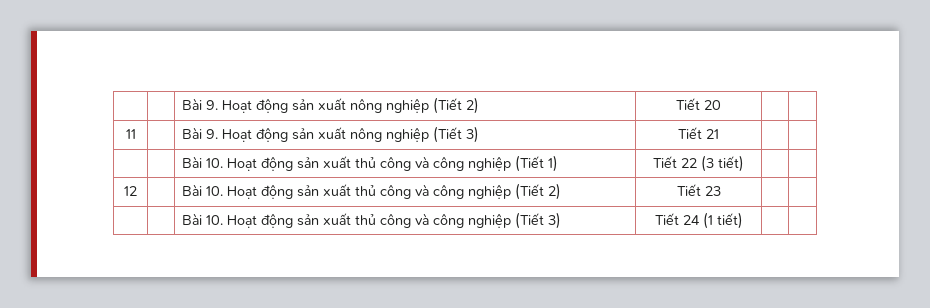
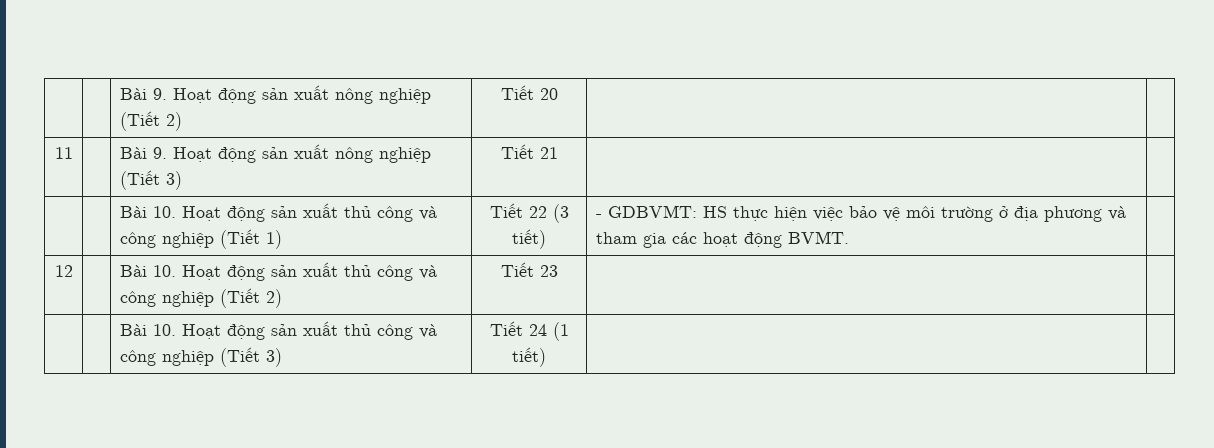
- | | Bài 10. Hoạt động sản xuất thủ công và công nghiệp (Tiết 1) | Tiết 22 (3 tiết) | |
+ | | Bài 10. Hoạt động sản xuất thủ công và công nghiệp (Tiết 1) | Tiết 22 (3 tiết) | - GDBVMT: HS thực hiện việc bảo vệ môi trường ở địa phương và tham gia các hoạt động BVMT. |

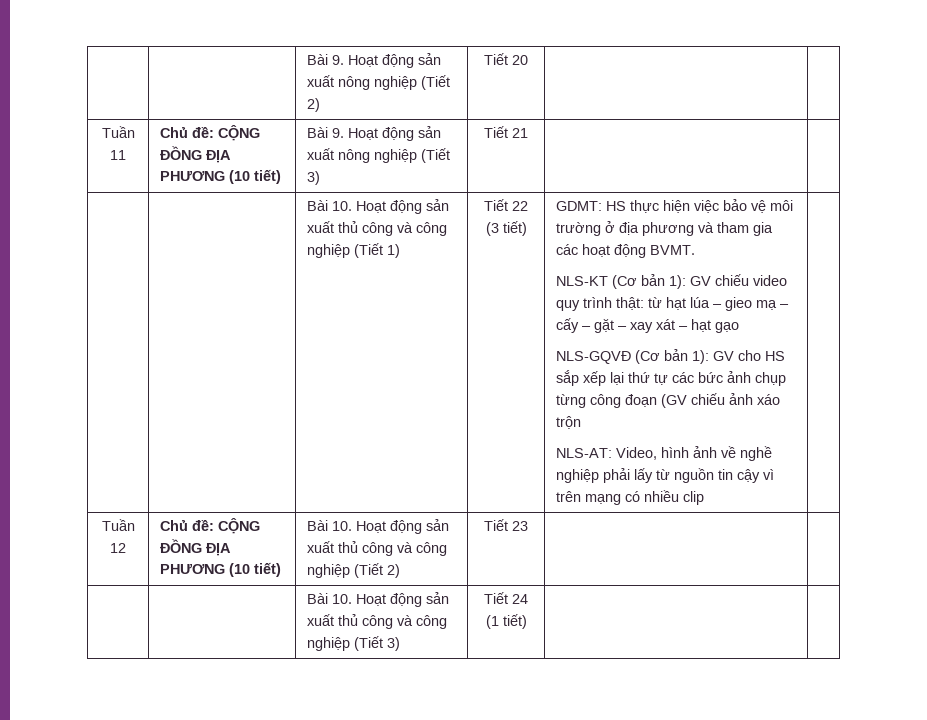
- 11 | | Bài 9. Hoạt động sản xuất nông nghiệp (Tiết 3) | Tiết 21 | |
+ Tuần 11 | Chủ đề: CỘNG ĐỒNG ĐỊA PHƯƠNG (10 tiết) | Bài 9. Hoạt động sản xuất nông nghiệp (Tiết 3) | Tiết 21 | |
- - GDBVMT: HS thực hiện việc bảo vệ môi trường ở địa phương và tham gia các hoạt động BVMT.
+ GDMT: HS thực hiện việc bảo vệ môi trường ở địa phương và tham gia các hoạt động BVMT.
- 12 | | Bài 10. Hoạt động sản xuất thủ công và công nghiệp (Tiết 2) | Tiết 23 | |
+ NLS-KT (Cơ bản 1): GV chiếu video quy trình thật: từ hạt lúa – gieo mạ – cấy – gặt – xay xát – hạt gạo
+ NLS-GQVĐ (Cơ bản 1): GV cho HS sắp xếp lại thứ tự các bức ảnh chụp từng công đoạn (GV chiếu ảnh xáo trộn
+ NLS-AT: Video, hình ảnh về nghề nghiệp phải lấy từ nguồn tin cậy vì trên mạng có nhiều clip |
+ Tuần 12 | Chủ đề: CỘNG ĐỒNG ĐỊA PHƯƠNG (10 tiết) | Bài 10. Hoạt động sản xuất thủ công và công nghiệp (Tiết 2) | Tiết 23 | |

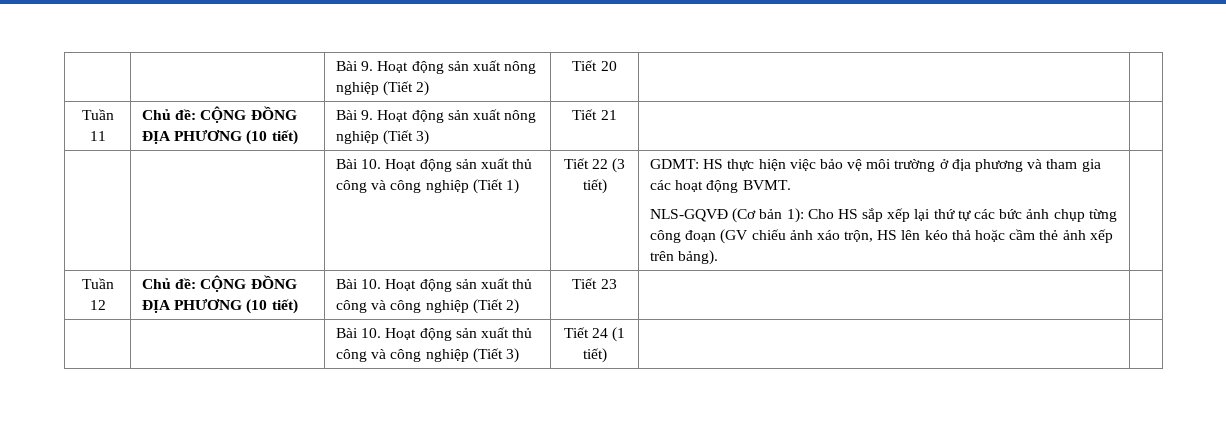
- NLS-KT (Cơ bản 1): GV chiếu video quy trình thật: từ hạt lúa – gieo mạ – cấy – gặt – xay xát – hạt gạo
- NLS-GQVĐ (Cơ bản 1): GV cho HS sắp xếp lại thứ tự các bức ảnh chụp từng công đoạn (GV chiếu ảnh xáo trộn
- NLS-AT: Video, hình ảnh về nghề nghiệp phải lấy từ nguồn tin cậy vì trên mạng có nhiều clip
+ NLS-GQVĐ (Cơ bản 1): Cho HS sắp xếp lại thứ tự các bức ảnh chụp từng công đoạn (GV chiếu ảnh xáo trộn, HS lên kéo thả hoặc cầm thẻ ảnh xếp trên bảng).

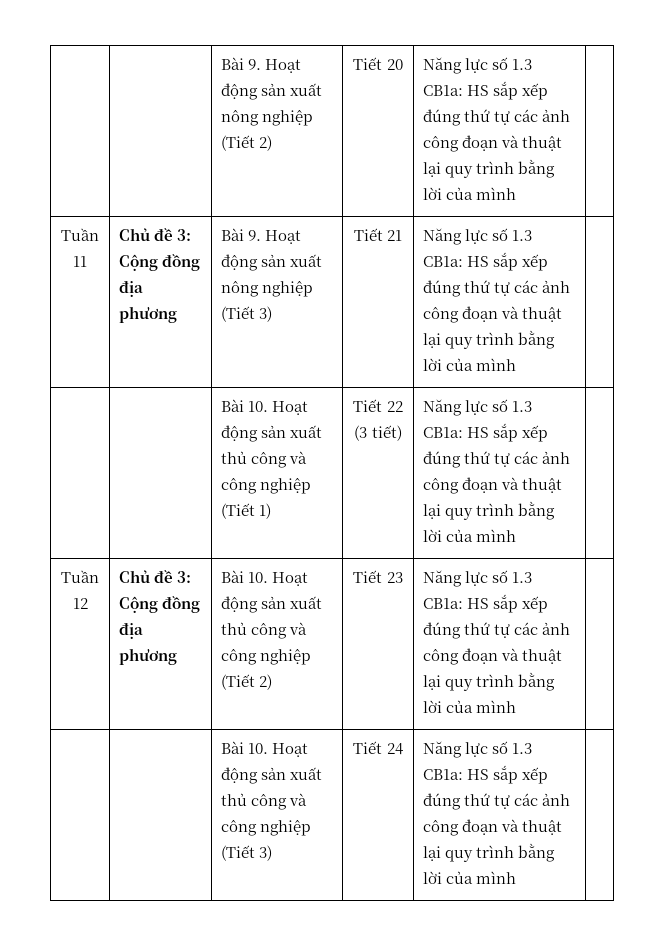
- | | Bài 9. Hoạt động sản xuất nông nghiệp (Tiết 2) | Tiết 20 | |
- Tuần 11 | Chủ đề: CỘNG ĐỒNG ĐỊA PHƯƠNG (10 tiết) | Bài 9. Hoạt động sản xuất nông nghiệp (Tiết 3) | Tiết 21 | |
+ | | Bài 9. Hoạt động sản xuất nông nghiệp (Tiết 2) | Tiết 20 | Năng lực số 1.3 CB1a: HS sắp xếp đúng thứ tự các ảnh công đoạn và thuật lại quy trình bằng lời của mình |
+ Tuần 11 | Chủ đề 3: Cộng đồng địa phương | Bài 9. Hoạt động sản xuất nông nghiệp (Tiết 3) | Tiết 21 | Năng lực số 1.3 CB1a: HS sắp xếp đúng thứ tự các ảnh công đoạn và thuật lại quy trình bằng lời của mình
- Tiết 22 (3 tiết) | GDMT: HS thực hiện việc bảo vệ môi trường ở địa phương và tham gia các hoạt động BVMT.
- NLS-GQVĐ (Cơ bản 1): Cho HS sắp xếp lại thứ tự các bức ảnh chụp từng công đoạn (GV chiếu ảnh xáo trộn, HS lên kéo thả hoặc cầm thẻ ảnh xếp trên bảng). |
- Tuần 12 | Chủ đề: CỘNG ĐỒNG ĐỊA PHƯƠNG (10 tiết) | Bài 10. Hoạt động sản xuất thủ công và công nghiệp (Tiết 2) | Tiết 23 | |
+ Tiết 22 (3 tiết) | Năng lực số 1.3 CB1a: HS sắp xếp đúng thứ tự các ảnh công đoạn và thuật lại quy trình bằng lời của mình |
+ Tuần 12 | Chủ đề 3: Cộng đồng địa phương | Bài 10. Hoạt động sản xuất thủ công và công nghiệp (Tiết 2) | Tiết 23 | Năng lực số 1.3 CB1a: HS sắp xếp đúng thứ tự các ảnh công đoạn và thuật lại quy trình bằng lời của mình
- | | Bài 10. Hoạt động sản xuất thủ công và công nghiệp (Tiết 3) | Tiết 24 (1 tiết) | |
+ | | Bài 10. Hoạt động sản xuất thủ công và công nghiệp (Tiết 3) | Tiết 24 | Năng lực số 1.3 CB1a: HS sắp xếp đúng thứ tự các ảnh công đoạn và thuật lại quy trình bằng lời của mình |

